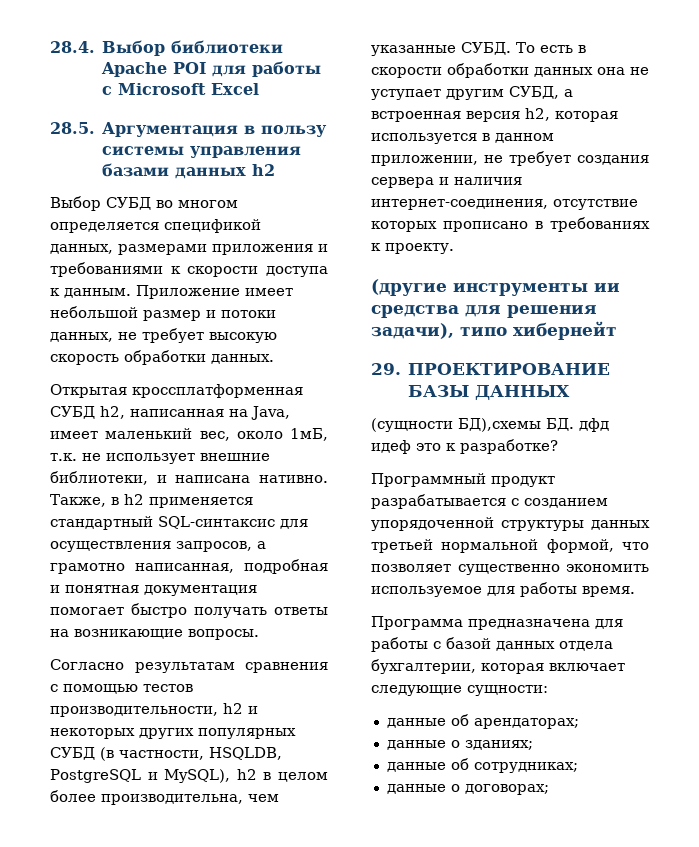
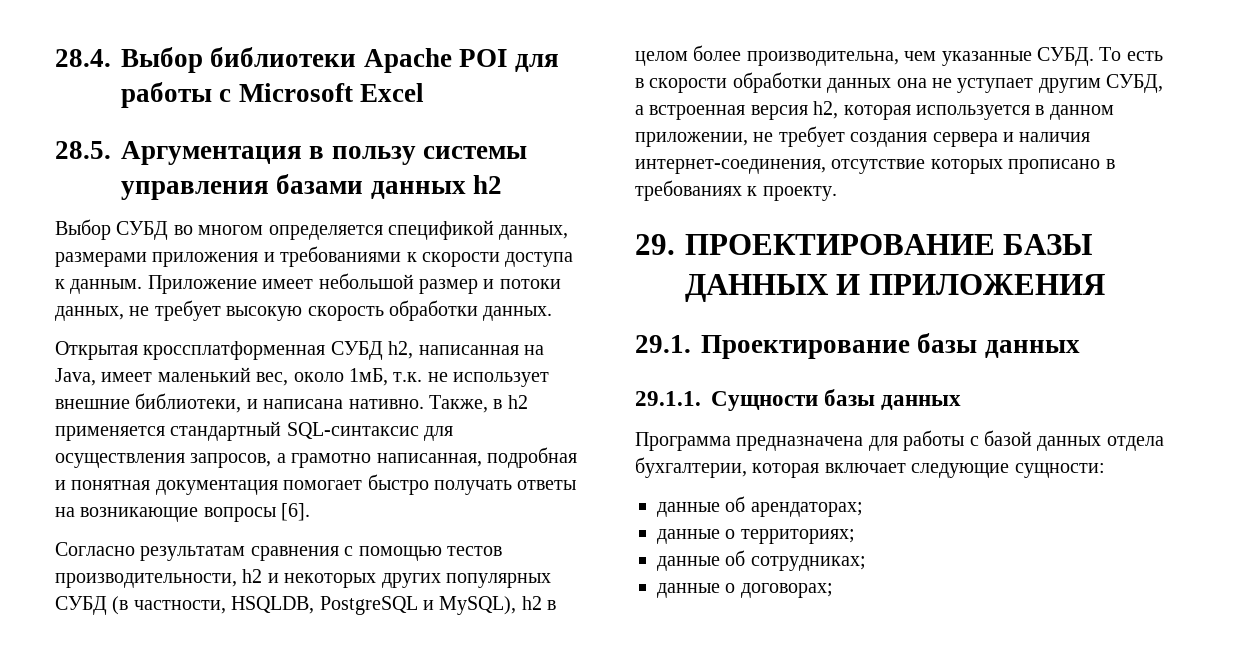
- Также, в h2 применяется стандартный SQL-синтаксис для осуществления запросов, а грамотно написанная, подробная и понятная документация помогает быстро получать ответы на возникающие вопросы.
+ Также, в h2 применяется стандартный SQL-синтаксис для осуществления запросов, а грамотно написанная, подробная и понятная документация помогает быстро получать ответы на возникающие вопросы [6].
- (другие инструменты ии средства для решения задачи), типо хибернейт
- 29. ПРОЕКТИРОВАНИЕ БАЗЫ ДАННЫХ
- (сущности БД),схемы БД. дфд идеф это к разработке?
- Программный продукт разрабатывается с созданием упорядоченной структуры данных третьей нормальной формой, что позволяет существенно экономить используемое для работы время.
+ 29. ПРОЕКТИРОВАНИЕ БАЗЫ ДАННЫХ И ПРИЛОЖЕНИЯ
+ 29.1. Проектирование базы данных
+ 29.1.1. Сущности базы данных
- данные о зданиях;
+ данные о территориях;

